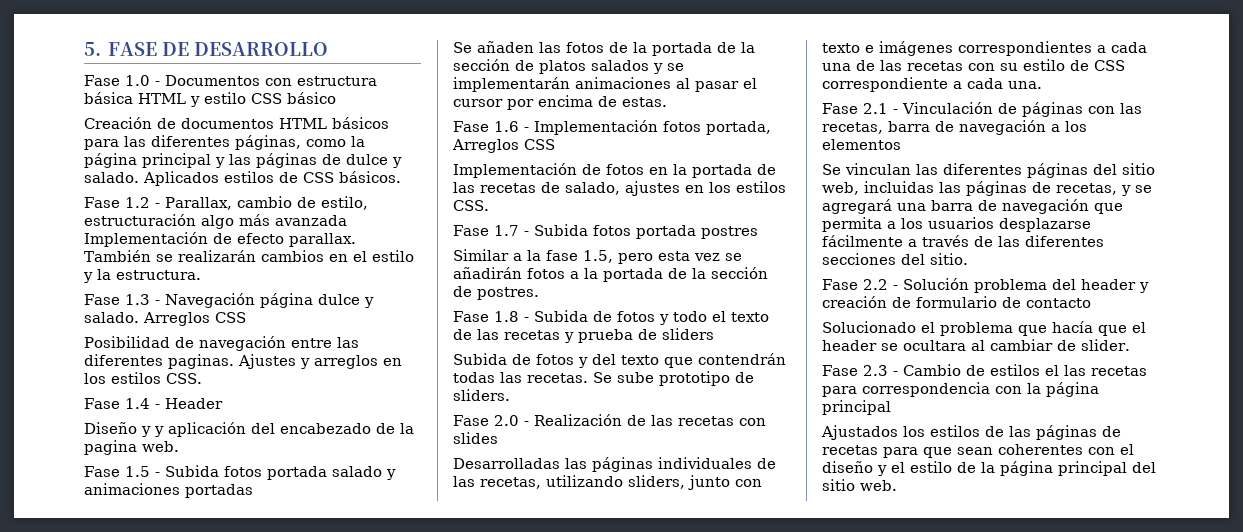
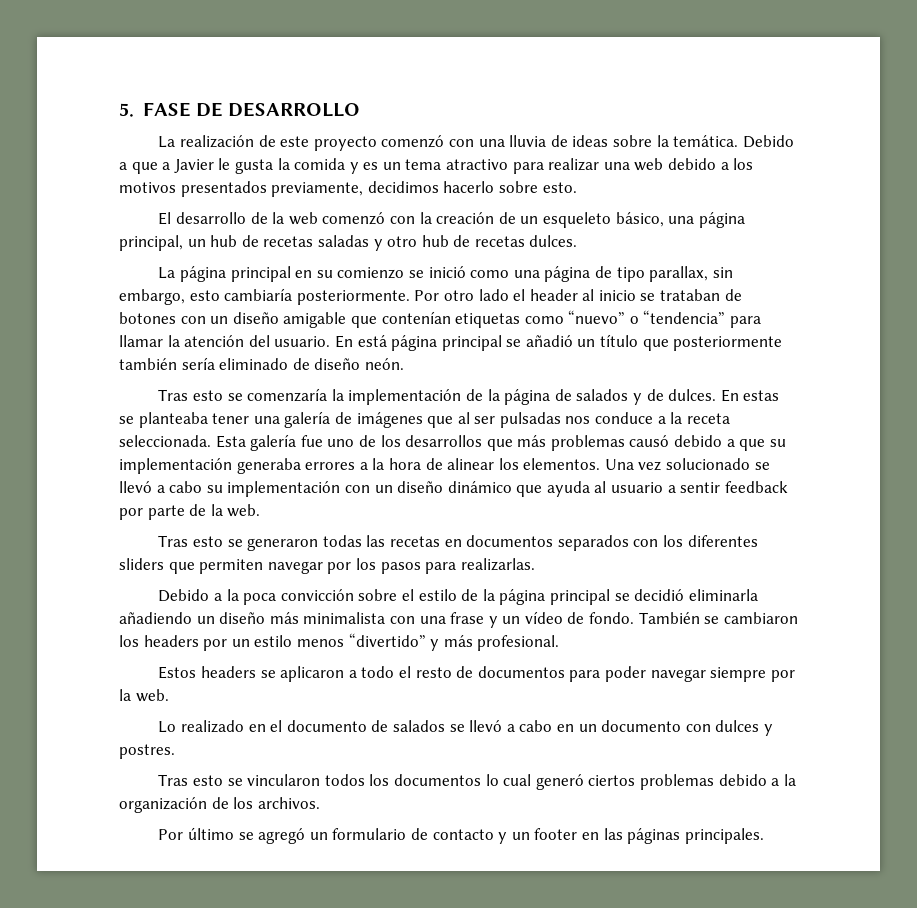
- Fase 1.0 - Documentos con estructura básica HTML y estilo CSS básico
- Creación de documentos HTML básicos para las diferentes páginas, como la página principal y las páginas de dulce y salado. Aplicados estilos de CSS básicos.
- Fase 1.2 - Parallax, cambio de estilo, estructuración algo más avanzada Implementación de efecto parallax. También se realizarán cambios en el estilo y la estructura.
- Fase 1.3 - Navegación página dulce y salado. Arreglos CSS
- Posibilidad de navegación entre las diferentes paginas. Ajustes y arreglos en los estilos CSS.
- Fase 1.4 - Header
- Diseño y y aplicación del encabezado de la pagina web.
- Fase 1.5 - Subida fotos portada salado y animaciones portadas
- Se añaden las fotos de la portada de la sección de platos salados y se implementarán animaciones al pasar el cursor por encima de estas.
- Fase 1.6 - Implementación fotos portada, Arreglos CSS
- Implementación de fotos en la portada de las recetas de salado, ajustes en los estilos CSS.
- Fase 1.7 - Subida fotos portada postres
- Similar a la fase 1.5, pero esta vez se añadirán fotos a la portada de la sección de postres.
- Fase 1.8 - Subida de fotos y todo el texto de las recetas y prueba de sliders
- Subida de fotos y del texto que contendrán todas las recetas. Se sube prototipo de sliders.
- Fase 2.0 - Realización de las recetas con slides
- Desarrolladas las páginas individuales de las recetas, utilizando sliders, junto con texto e imágenes correspondientes a cada una de las recetas con su estilo de CSS correspondiente a cada una.
- Fase 2.1 - Vinculación de páginas con las recetas, barra de navegación a los elementos
- Se vinculan las diferentes páginas del sitio web, incluidas las páginas de recetas, y se agregará una barra de navegación que permita a los usuarios desplazarse fácilmente a través de las diferentes secciones del sitio.
- Fase 2.2 - Solución problema del header y creación de formulario de contacto
- Solucionado el problema que hacía que el header se ocultara al cambiar de slider.
- Fase 2.3 - Cambio de estilos el las recetas para correspondencia con la página principal
- Ajustados los estilos de las páginas de recetas para que sean coherentes con el diseño y el estilo de la página principal del sitio web.
+ La realización de este proyecto comenzó con una lluvia de ideas sobre la temática. Debido a que a Javier le gusta la comida y es un tema atractivo para realizar una web debido a los motivos presentados previamente, decidimos hacerlo sobre esto.
+ El desarrollo de la web comenzó con la creación de un esqueleto básico, una página principal, un hub de recetas saladas y otro hub de recetas dulces.
+ La página principal en su comienzo se inició como una página de tipo parallax, sin embargo, esto cambiaría posteriormente. Por otro lado el header al inicio se trataban de botones con un diseño amigable que contenían etiquetas como “nuevo” o “tendencia” para llamar la atención del usuario. En está página principal se añadió un título que posteriormente también sería eliminado de diseño neón.
+ Tras esto se comenzaría la implementación de la página de salados y de dulces. En estas se planteaba tener una galería de imágenes que al ser pulsadas nos conduce a la receta seleccionada. Esta galería fue uno de los desarrollos que más problemas causó debido a que su implementación generaba errores a la hora de alinear los elementos. Una vez solucionado se llevó a cabo su implementación con un diseño dinámico que ayuda al usuario a sentir feedback por parte de la web.
+ Tras esto se generaron todas las recetas en documentos separados con los diferentes sliders que permiten navegar por los pasos para realizarlas.
+ Debido a la poca convicción sobre el estilo de la página principal se decidió eliminarla añadiendo un diseño más minimalista con una frase y un vídeo de fondo. También se cambiaron los headers por un estilo menos “divertido” y más profesional.
+ Estos headers se aplicaron a todo el resto de documentos para poder navegar siempre por la web.
+ Lo realizado en el documento de salados se llevó a cabo en un documento con dulces y postres.
+ Tras esto se vincularon todos los documentos lo cual generó ciertos problemas debido a la organización de los archivos.
+ Por último se agregó un formulario de contacto y un footer en las páginas principales.

